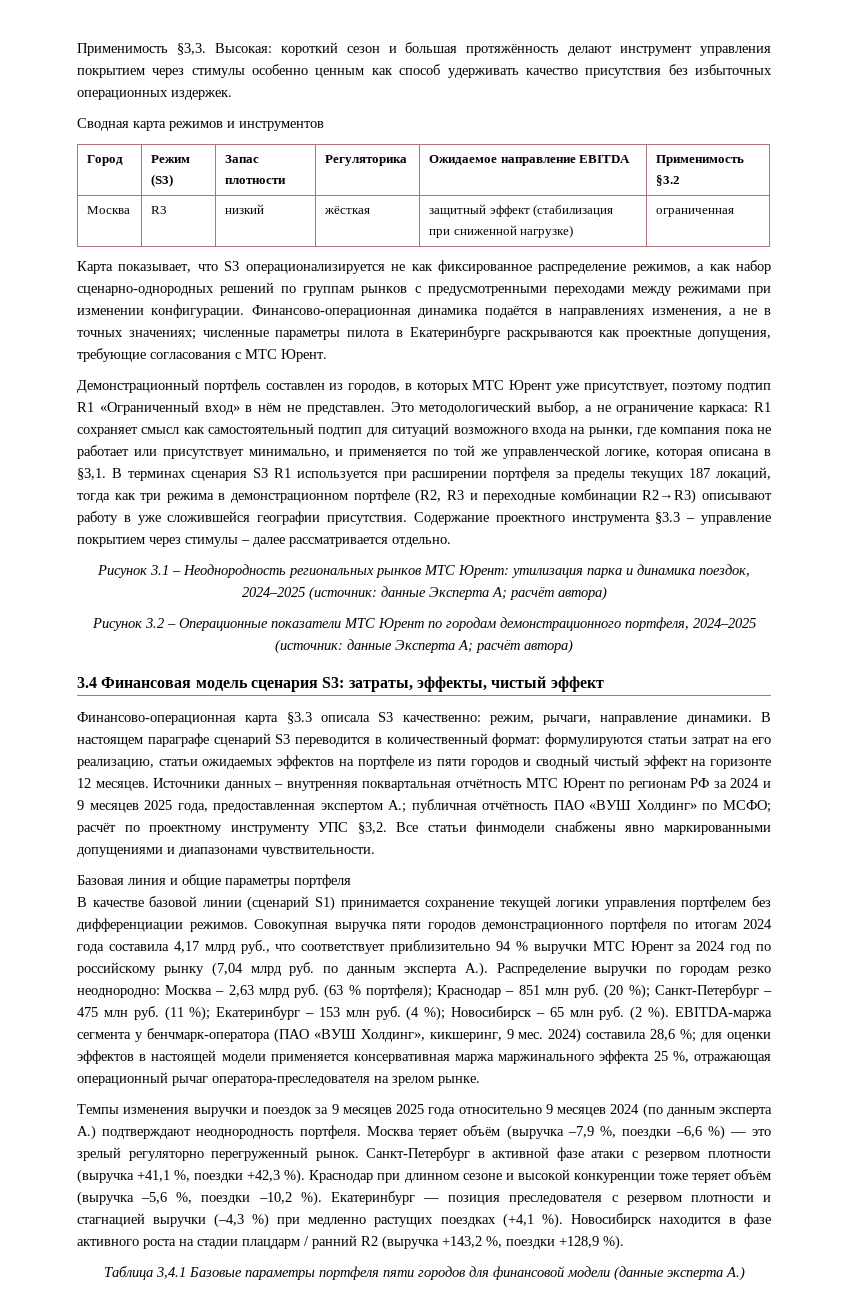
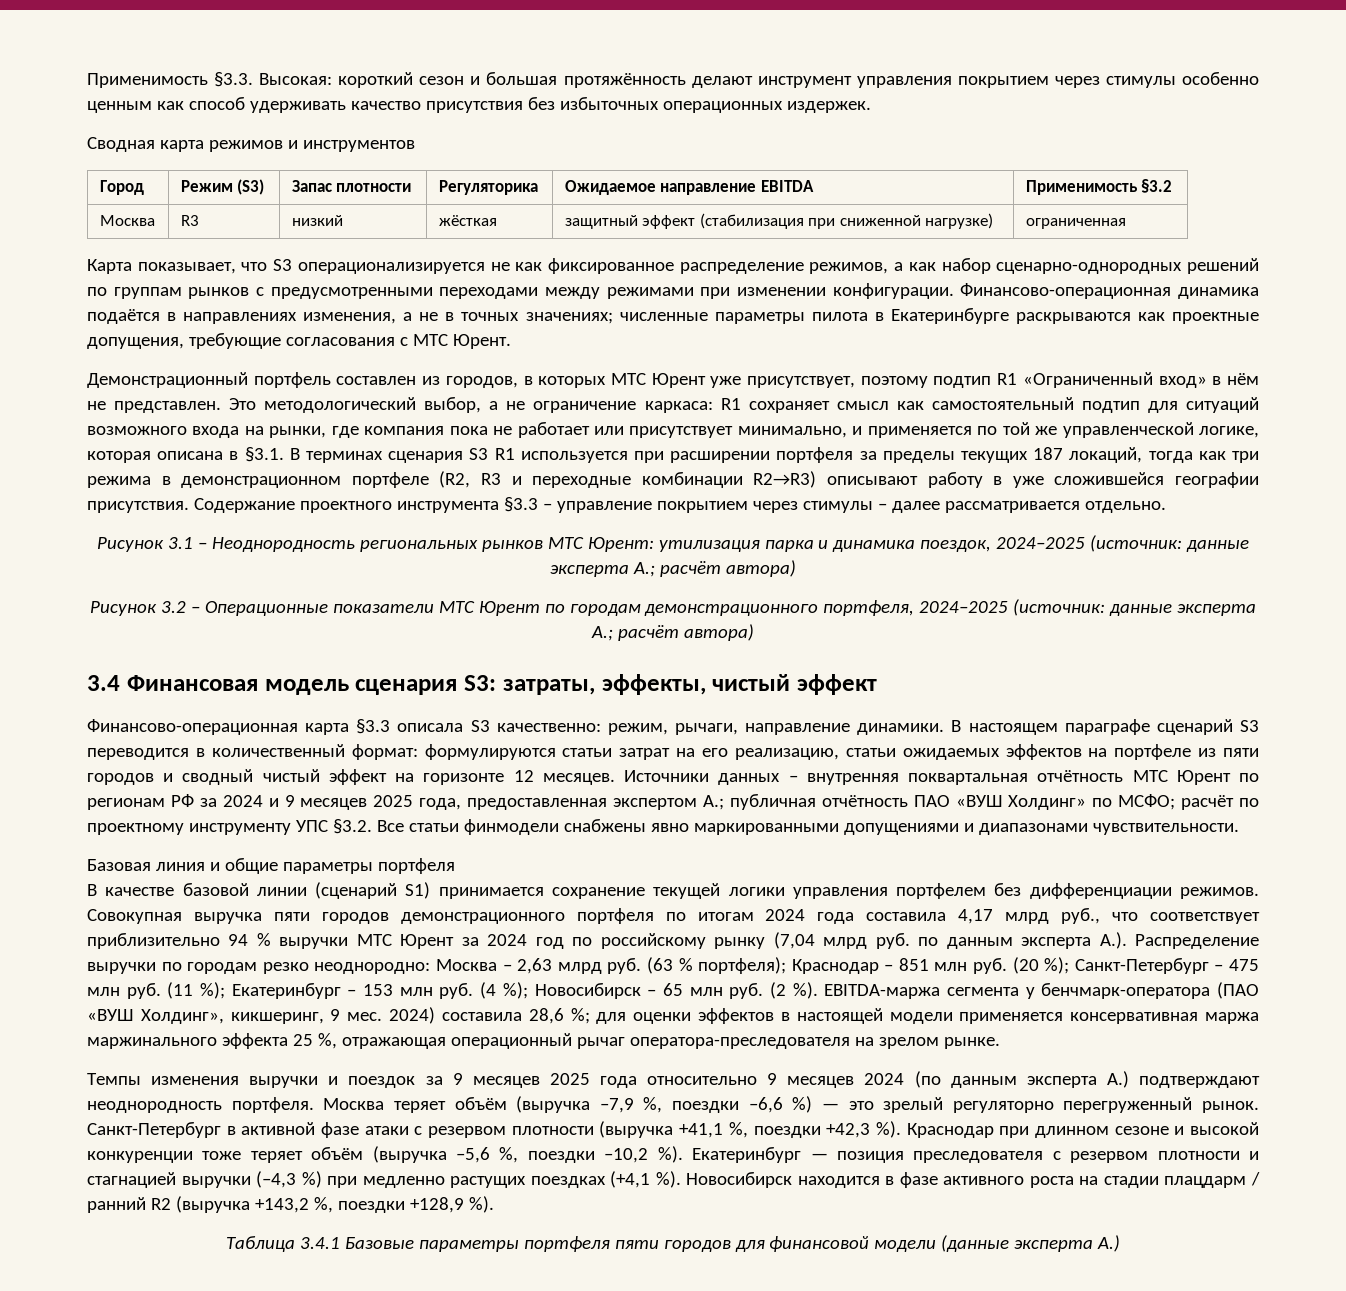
- Применимость §3,3. Высокая: короткий сезон и большая протяжённость делают инструмент управления покрытием через стимулы особенно ценным как способ удерживать качество присутствия без избыточных операционных издержек.
+ Применимость §3.3. Высокая: короткий сезон и большая протяжённость делают инструмент управления покрытием через стимулы особенно ценным как способ удерживать качество присутствия без избыточных операционных издержек.
- R1 сохраняет смысл как самостоятельный подтип для ситуаций возможного входа на рынки, где компания пока не работает или присутствует минимально, и применяется по той же управленческой логике, которая описана в §3,1. В терминах сценария S3 R1 используется при расширении портфеля за пределы текущих 187 локаций, тогда как три режима в демонстрационном портфеле (R2, R3 и переходные комбинации R2→R3) описывают работу в уже сложившейся географии присутствия.
+ R1 сохраняет смысл как самостоятельный подтип для ситуаций возможного входа на рынки, где компания пока не работает или присутствует минимально, и применяется по той же управленческой логике, которая описана в §3.1. В терминах сценария S3 R1 используется при расширении портфеля за пределы текущих 187 локаций, тогда как три режима в демонстрационном портфеле (R2, R3 и переходные комбинации R2→R3) описывают работу в уже сложившейся географии присутствия.
- Рисунок 3.1 – Неоднородность региональных рынков МТС Юрент: утилизация парка и динамика поездок, 2024–2025 (источник: данные Эксперта А; расчёт автора)
+ Рисунок 3.1 – Неоднородность региональных рынков МТС Юрент: утилизация парка и динамика поездок, 2024–2025 (источник: данные эксперта А.; расчёт автора)
- Рисунок 3.2 – Операционные показатели МТС Юрент по городам демонстрационного портфеля, 2024–2025 (источник: данные Эксперта А; расчёт автора)
+ Рисунок 3.2 – Операционные показатели МТС Юрент по городам демонстрационного портфеля, 2024–2025 (источник: данные эксперта А.; расчёт автора)
- Источники данных – внутренняя поквартальная отчётность МТС Юрент по регионам РФ за 2024 и 9 месяцев 2025 года, предоставленная экспертом А.; публичная отчётность ПАО «ВУШ Холдинг» по МСФО; расчёт по проектному инструменту УПС §3,2. Все статьи финмодели снабжены явно маркированными допущениями и диапазонами чувствительности.
+ Источники данных – внутренняя поквартальная отчётность МТС Юрент по регионам РФ за 2024 и 9 месяцев 2025 года, предоставленная экспертом А.; публичная отчётность ПАО «ВУШ Холдинг» по МСФО; расчёт по проектному инструменту УПС §3.2. Все статьи финмодели снабжены явно маркированными допущениями и диапазонами чувствительности.
- Таблица 3,4.1 Базовые параметры портфеля пяти городов для финансовой модели (данные эксперта А.)
+ Таблица 3.4.1 Базовые параметры портфеля пяти городов для финансовой модели (данные эксперта А.)

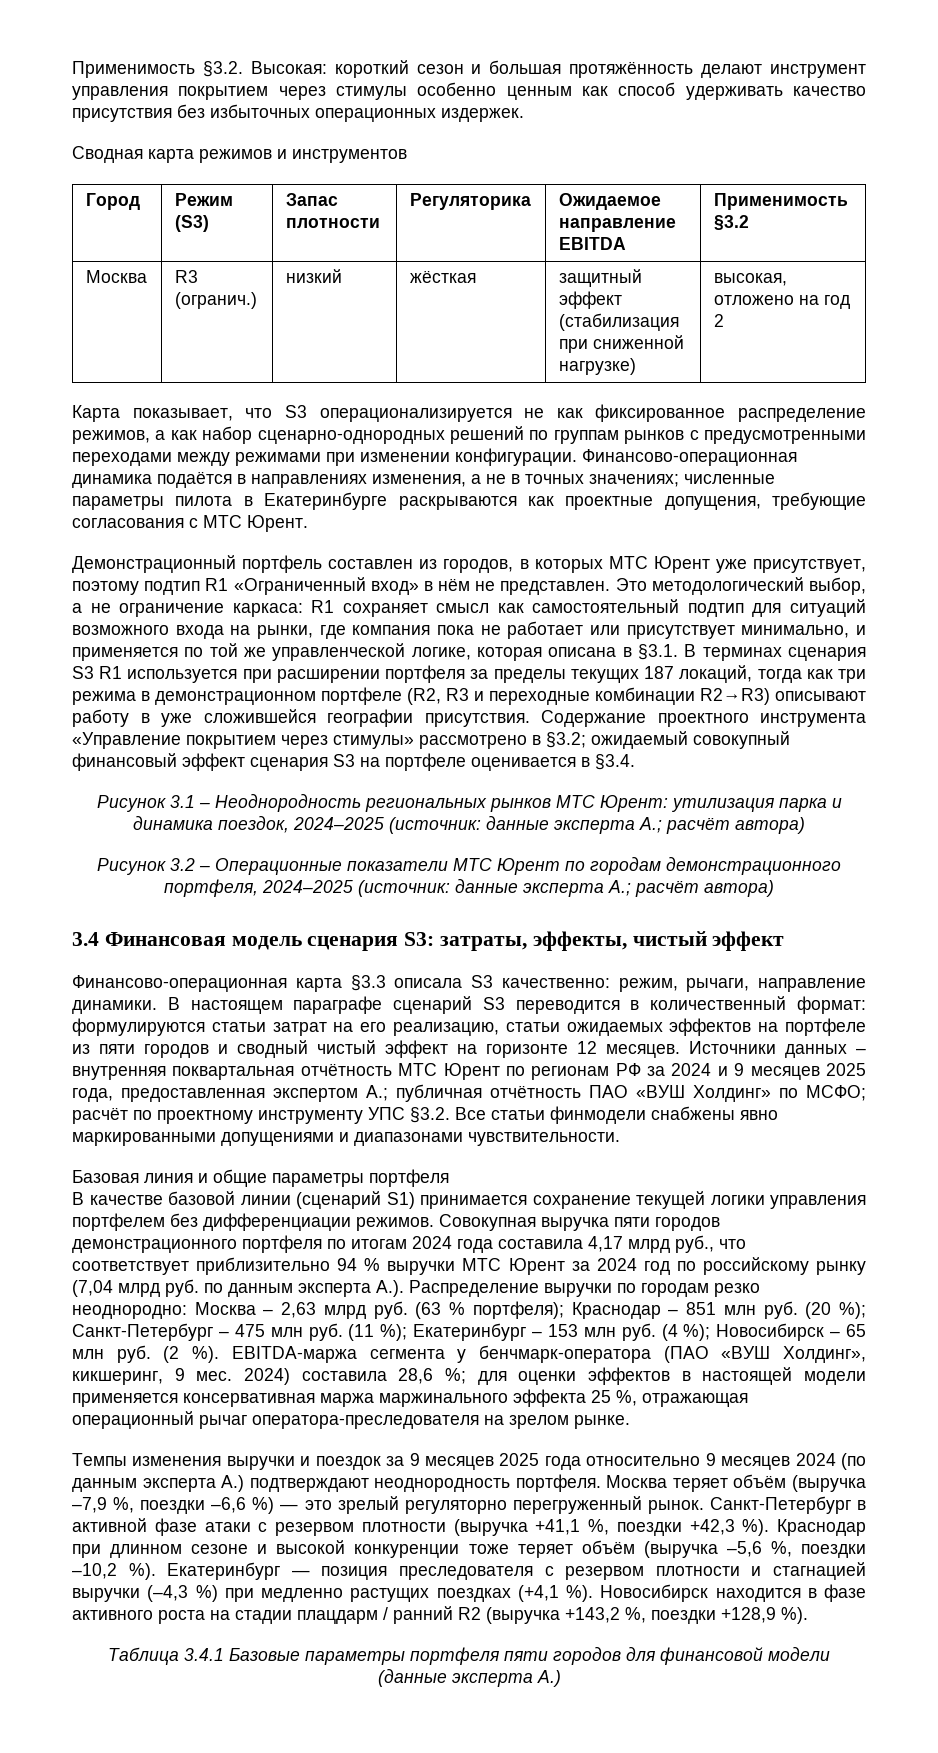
- Применимость §3.3. Высокая: короткий сезон и большая протяжённость делают инструмент управления покрытием через стимулы особенно ценным как способ удерживать качество присутствия без избыточных операционных издержек.
+ Применимость §3.2. Высокая: короткий сезон и большая протяжённость делают инструмент управления покрытием через стимулы особенно ценным как способ удерживать качество присутствия без избыточных операционных издержек.
- Москва | R3 | низкий | жёсткая | защитный эффект (стабилизация при сниженной нагрузке) | ограниченная
+ Москва | R3 (огранич.) | низкий | жёсткая | защитный эффект (стабилизация при сниженной нагрузке) | высокая, отложено на год 2
- Содержание проектного инструмента §3.3 – управление покрытием через стимулы – далее рассматривается отдельно.
+ Содержание проектного инструмента «Управление покрытием через стимулы» рассмотрено в §3.2; ожидаемый совокупный финансовый эффект сценария S3 на портфеле оценивается в §3.4.

